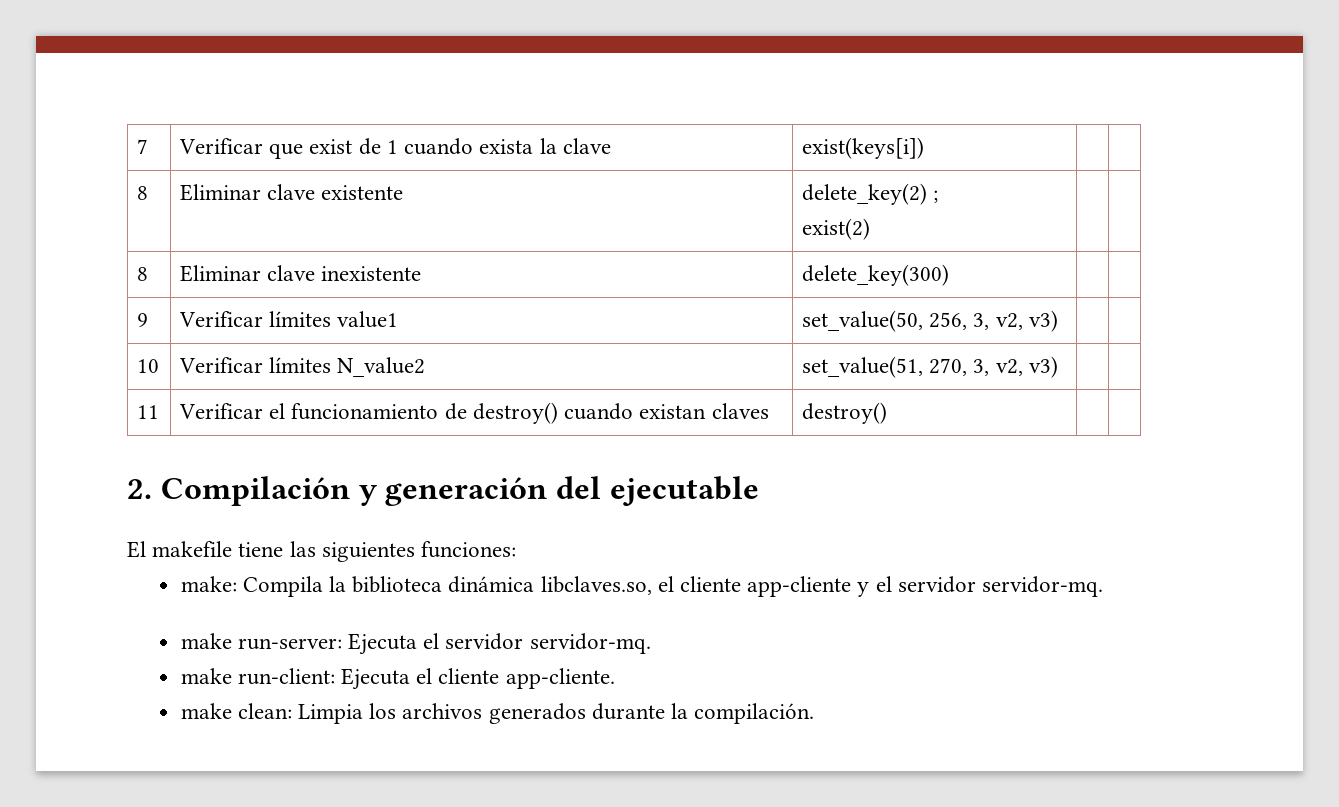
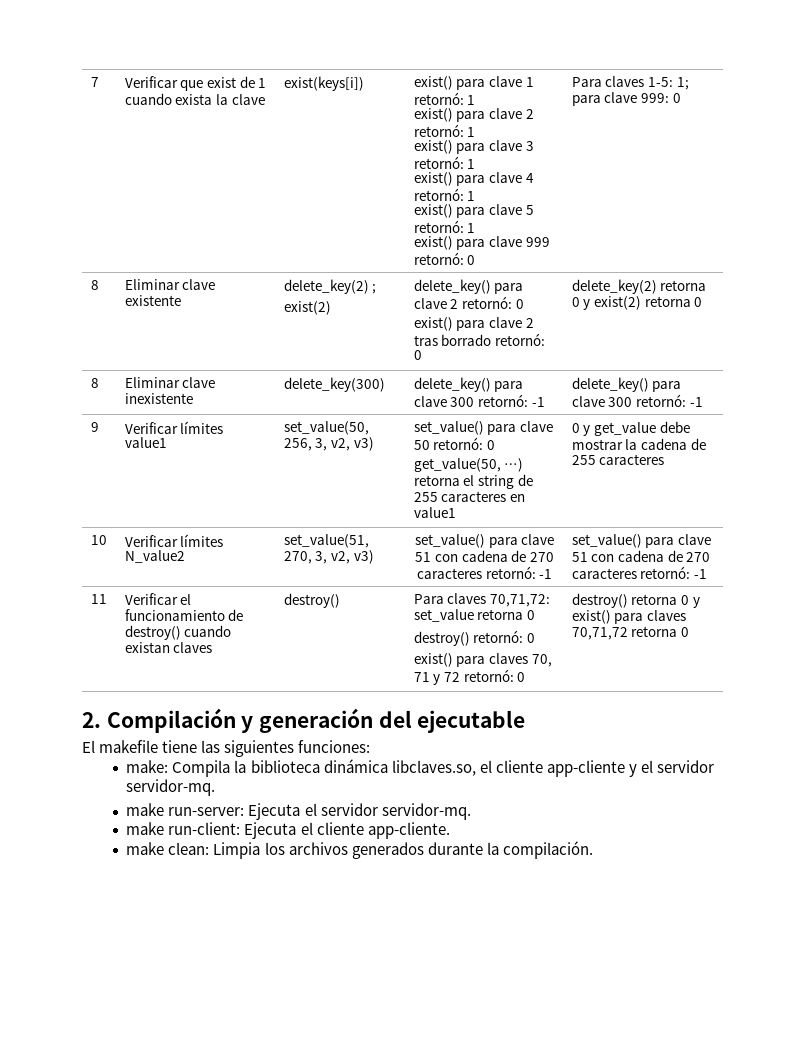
+ exist() para clave 1 retornó: 1
+ exist() para clave 2 retornó: 1
+ exist() para clave 3 retornó: 1
+ exist() para clave 4 retornó: 1
+ exist() para clave 5 retornó: 1
+ exist() para clave 999 retornó: 0 | Para claves 1-5: 1; para clave 999: 0
  8 | Eliminar clave existente | delete_key(2) ;
- exist(2) | |
+ exist(2) | delete_key() para clave 2 retornó: 0
+ exist() para clave 2 tras borrado retornó: 0 | delete_key(2) retorna 0 y exist(2) retorna 0
- 8 | Eliminar clave inexistente | delete_key(300) | |
+ 8 | Eliminar clave inexistente | delete_key(300) | delete_key() para clave 300 retornó: -1 | delete_key() para clave 300 retornó: -1
- 9 | Verificar límites value1 | set_value(50, 256, 3, v2, v3) | |
+ 9 | Verificar límites value1 | set_value(50, 256, 3, v2, v3) | set_value() para clave 50 retornó: 0
+ get_value(50, …) retorna el string de 255 caracteres en value1 | 0 y get_value debe mostrar la cadena de 255 caracteres
- 10 | Verificar límites N_value2 | set_value(51, 270, 3, v2, v3) | |
+ 10 | Verificar límites N_value2 | set_value(51, 270, 3, v2, v3) | set_value() para clave 51 con cadena de 270 caracteres retornó: -1 | set_value() para clave 51 con cadena de 270 caracteres retornó: -1
- 11 | Verificar el funcionamiento de destroy() cuando existan claves | destroy() | |
+ 11 | Verificar el funcionamiento de destroy() cuando existan claves | destroy() | Para claves 70,71,72: set_value retorna 0
+ destroy() retornó: 0
+ exist() para claves 70, 71 y 72 retornó: 0 | destroy() retorna 0 y exist() para claves 70,71,72 retorna 0

